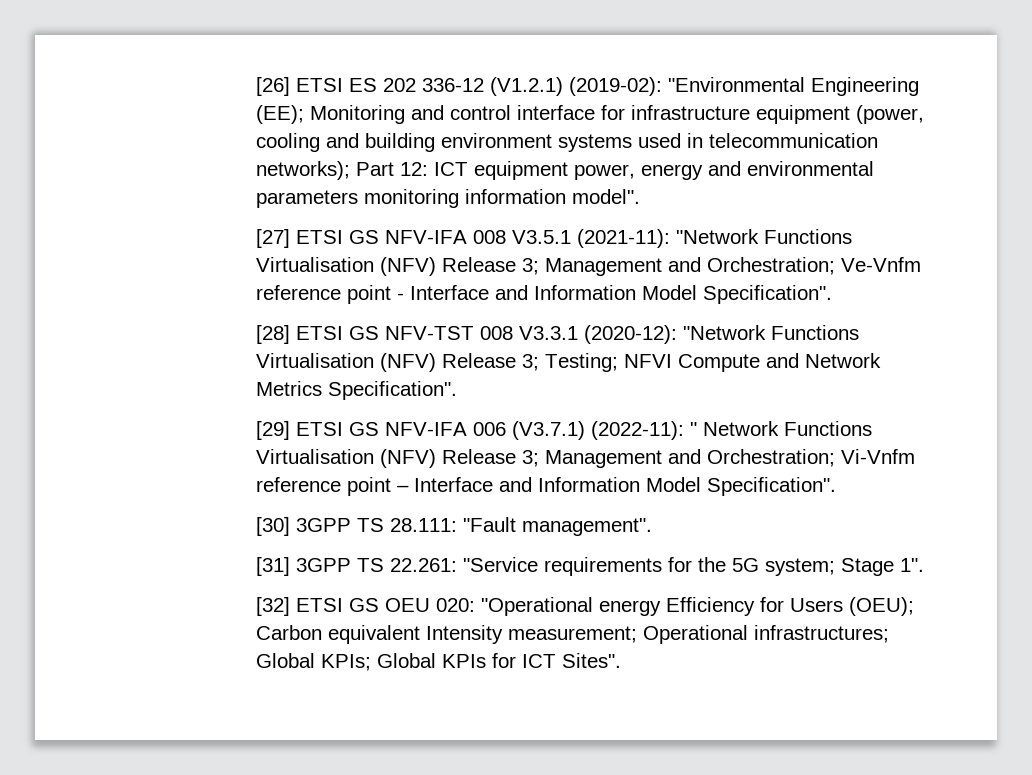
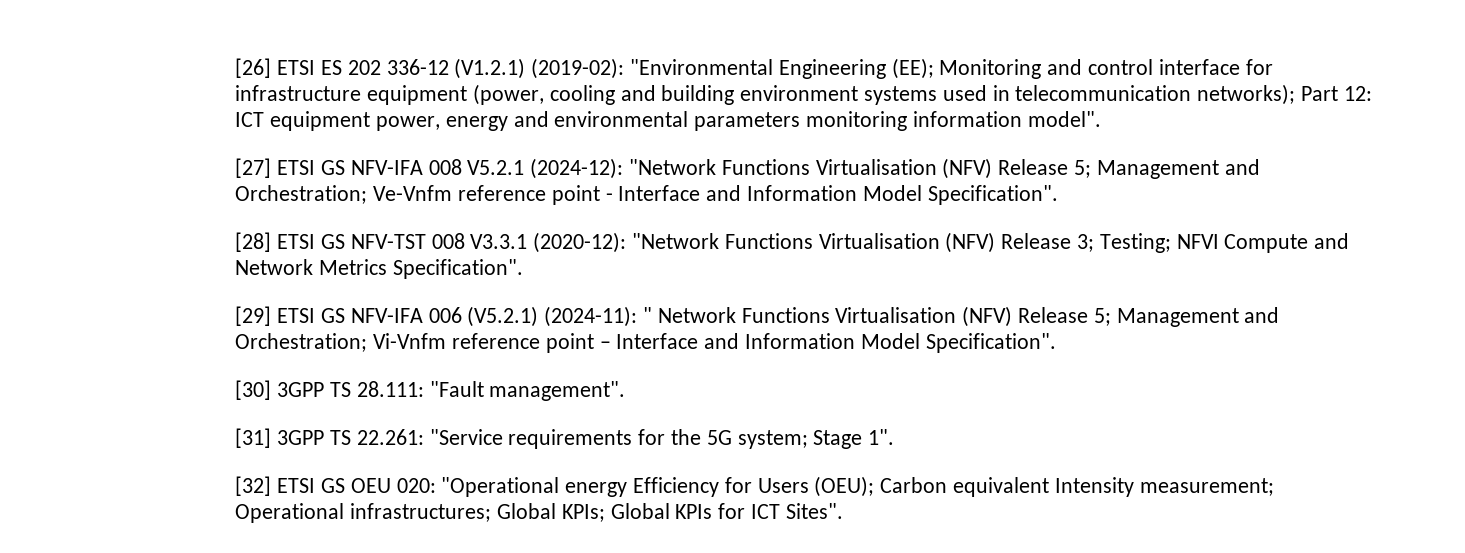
- [27] ETSI GS NFV-IFA 008 V3.5.1 (2021-11): "Network Functions Virtualisation (NFV) Release 3; Management and Orchestration; Ve-Vnfm reference point - Interface and Information Model Specification".
+ [27] ETSI GS NFV-IFA 008 V5.2.1 (2024-12): "Network Functions Virtualisation (NFV) Release 5; Management and Orchestration; Ve-Vnfm reference point - Interface and Information Model Specification".
- [29] ETSI GS NFV-IFA 006 (V3.7.1) (2022-11): " Network Functions Virtualisation (NFV) Release 3; Management and Orchestration; Vi-Vnfm reference point – Interface and Information Model Specification".
+ [29] ETSI GS NFV-IFA 006 (V5.2.1) (2024-11): " Network Functions Virtualisation (NFV) Release 5; Management and Orchestration; Vi-Vnfm reference point – Interface and Information Model Specification".

